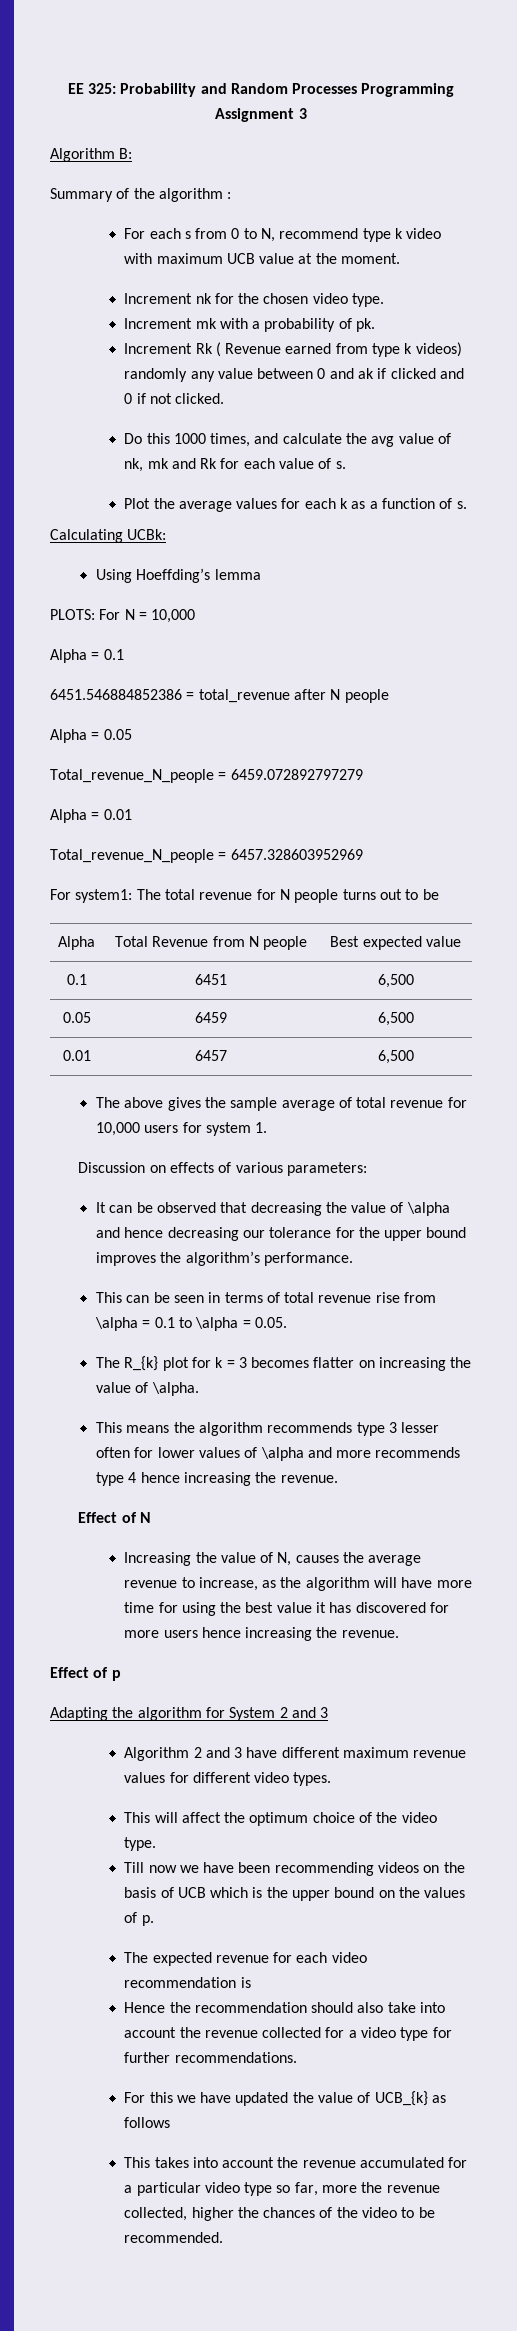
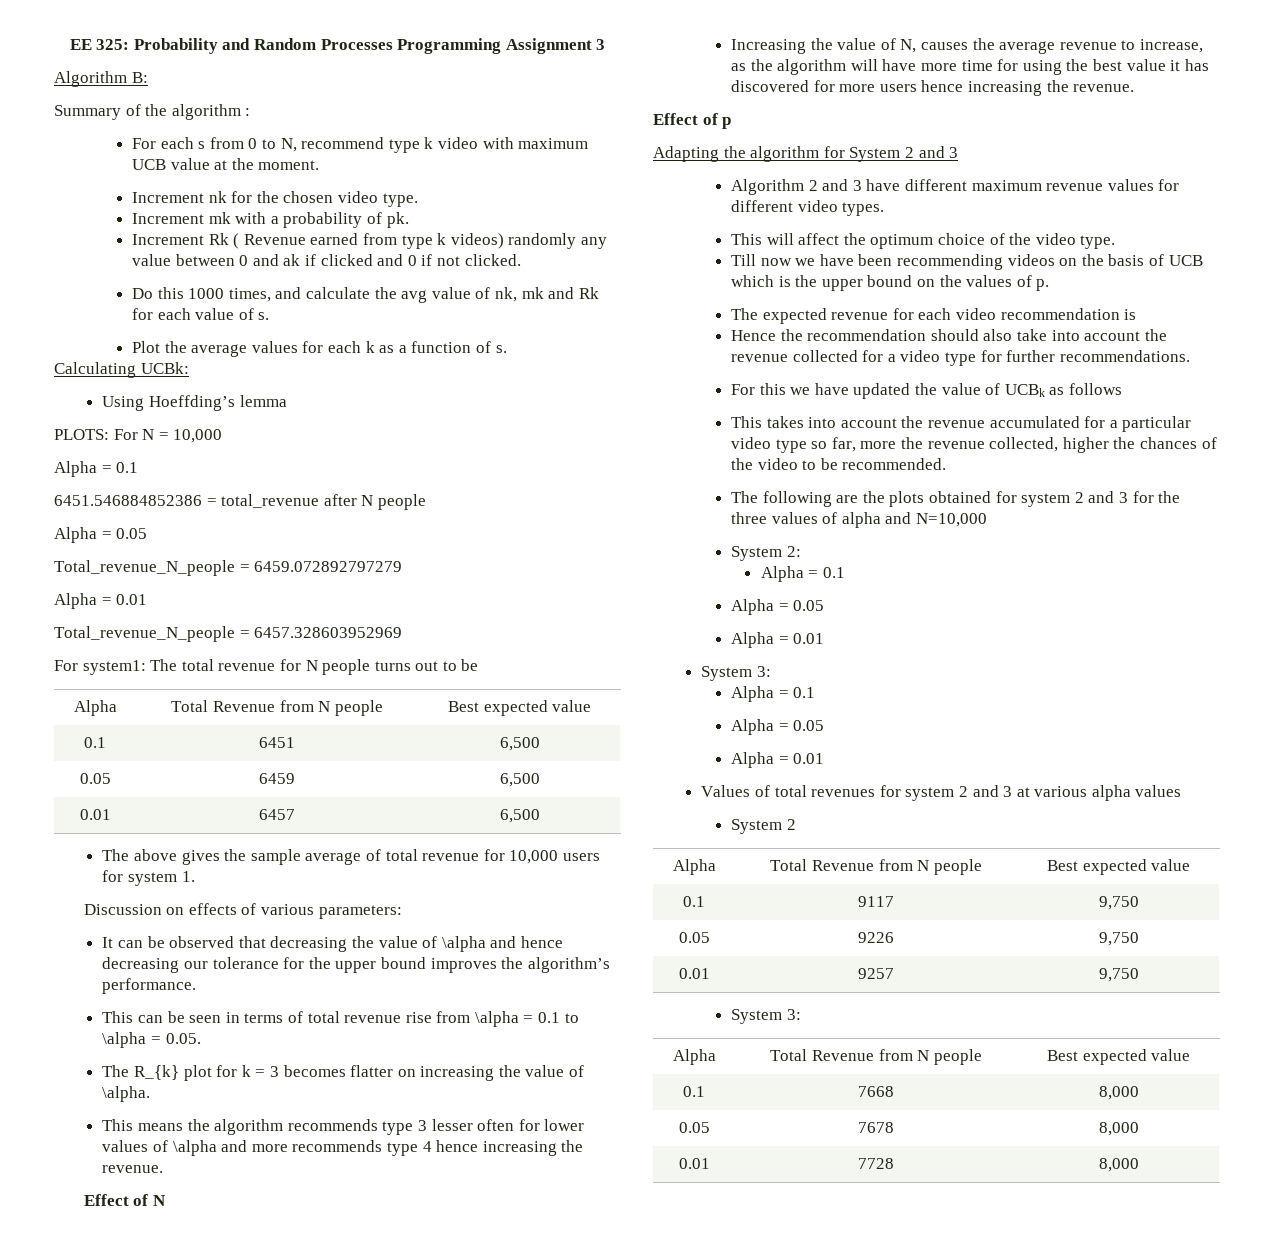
- For this we have updated the value of UCB_{k} as follows
+ For this we have updated the value of UCBk as follows
+ The following are the plots obtained for system 2 and 3 for the three values of alpha and N=10,000
+ System 2:
+ Alpha = 0.1
+ Alpha = 0.05
+ Alpha = 0.01
+ System 3:
+ Alpha = 0.1
+ Alpha = 0.05
+ Alpha = 0.01
+ Values of total revenues for system 2 and 3 at various alpha values
+ System 2
+ Alpha | Total Revenue from N people | Best expected value
+ 0.1 | 9117 | 9,750
+ 0.05 | 9226 | 9,750
+ 0.01 | 9257 | 9,750
+ System 3:
+ Alpha | Total Revenue from N people | Best expected value
+ 0.1 | 7668 | 8,000
+ 0.05 | 7678 | 8,000
+ 0.01 | 7728 | 8,000

